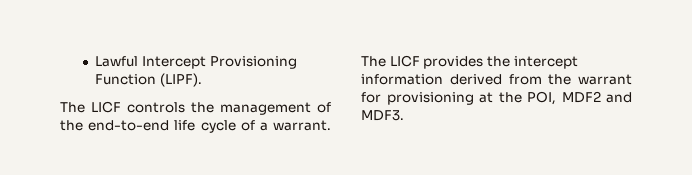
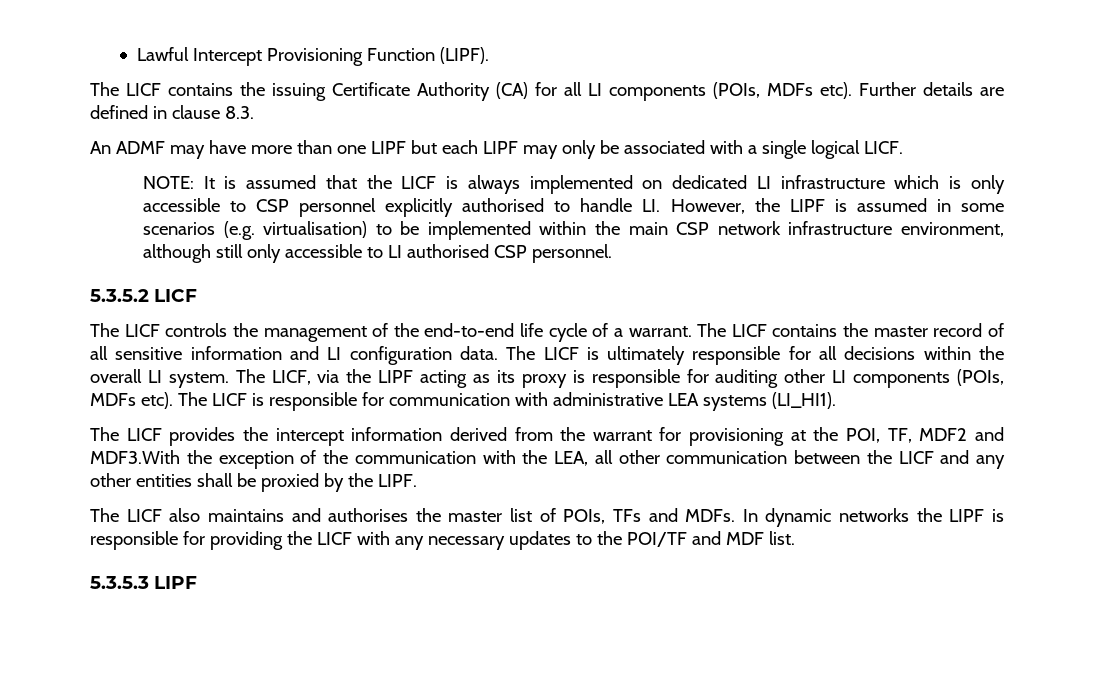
+ The LICF contains the issuing Certificate Authority (CA) for all LI components (POIs, MDFs etc). Further details are defined in clause 8.3.
+ An ADMF may have more than one LIPF but each LIPF may only be associated with a single logical LICF.
+ NOTE: It is assumed that the LICF is always implemented on dedicated LI infrastructure which is only accessible to CSP personnel explicitly authorised to handle LI. However, the LIPF is assumed in some scenarios (e.g. virtualisation) to be implemented within the main CSP network infrastructure environment, although still only accessible to LI authorised CSP personnel.
+ 5.3.5.2 LICF
- The LICF provides the intercept information derived from the warrant for provisioning at the POI, MDF2 and MDF3.
+ The LICF contains the master record of all sensitive information and LI configuration data. The LICF is ultimately responsible for all decisions within the overall LI system. The LICF, via the LIPF acting as its proxy is responsible for auditing other LI components (POIs, MDFs etc). The LICF is responsible for communication with administrative LEA systems (LI_HI1).
+ The LICF provides the intercept information derived from the warrant for provisioning at the POI, TF, MDF2 and MDF3.With the exception of the communication with the LEA, all other communication between the LICF and any other entities shall be proxied by the LIPF.
+ The LICF also maintains and authorises the master list of POIs, TFs and MDFs. In dynamic networks the LIPF is responsible for providing the LICF with any necessary updates to the POI/TF and MDF list.
+ 5.3.5.3 LIPF

